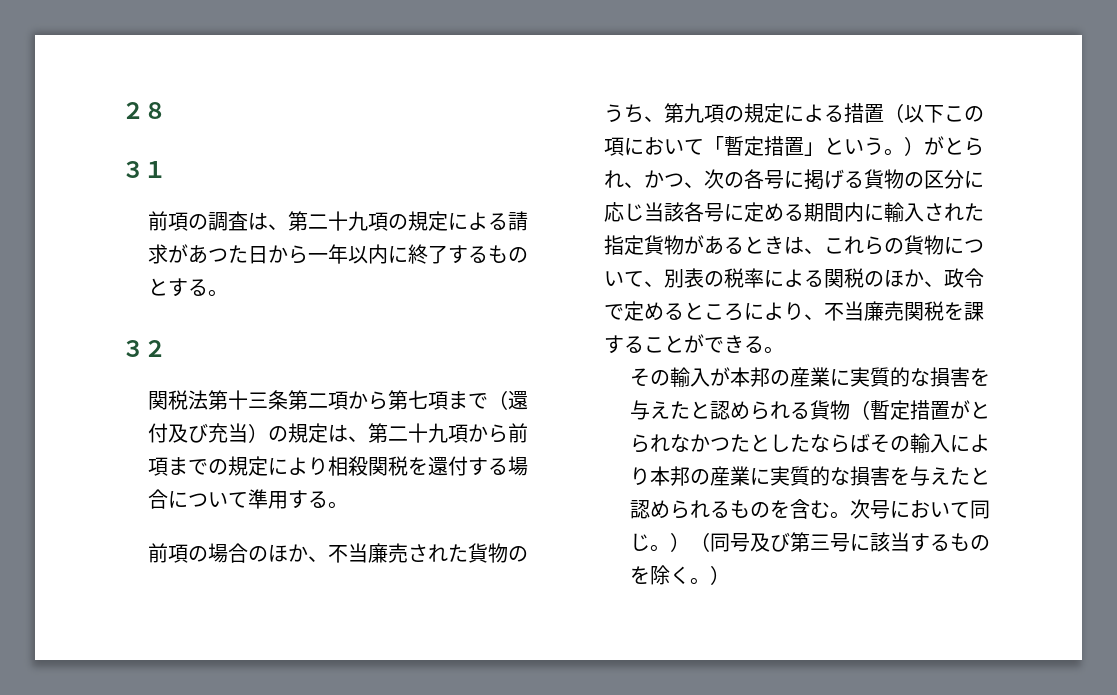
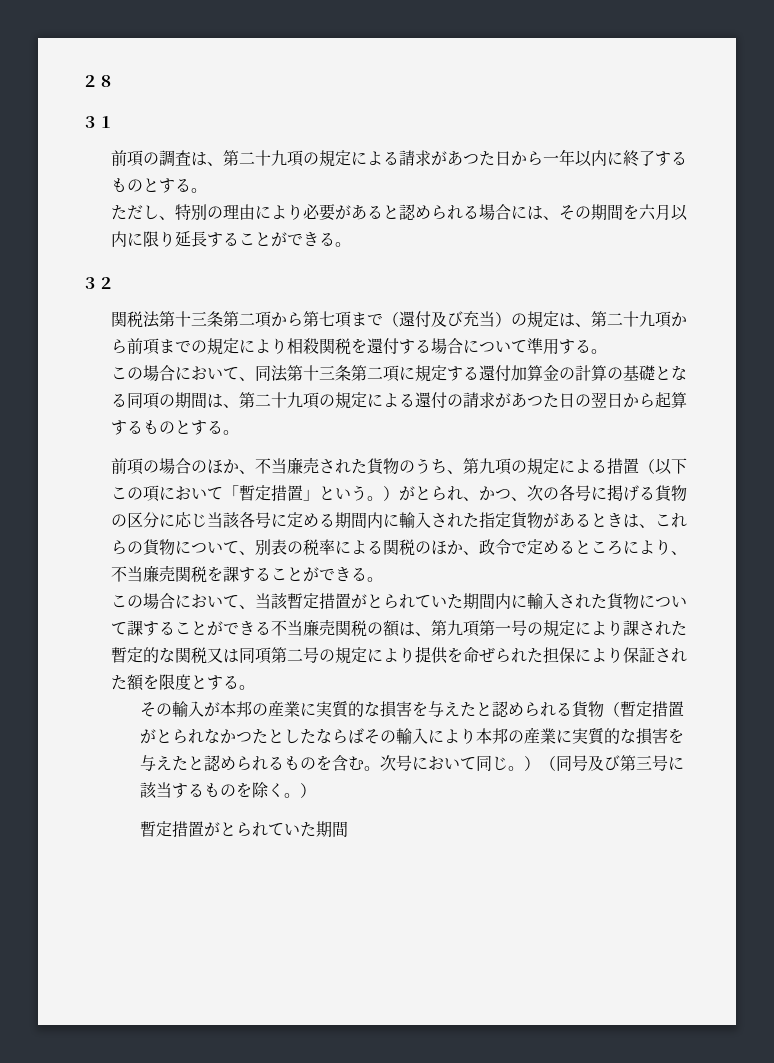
+ ただし、特別の理由により必要があると認められる場合には、その期間を六月以内に限り延長することができる。
+ この場合において、同法第十三条第二項に規定する還付加算金の計算の基礎となる同項の期間は、第二十九項の規定による還付の請求があつた日の翌日から起算するものとする。
+ この場合において、当該暫定措置がとられていた期間内に輸入された貨物について課することができる不当廉売関税の額は、第九項第一号の規定により課された暫定的な関税又は同項第二号の規定により提供を命ぜられた担保により保証された額を限度とする。
  次号において同じ。）（同号及び第三号に該当するものを除く。）
+ 暫定措置がとられていた期間

